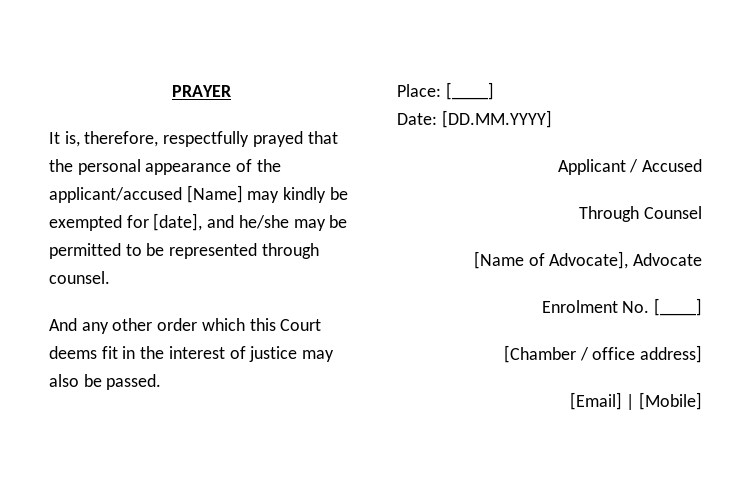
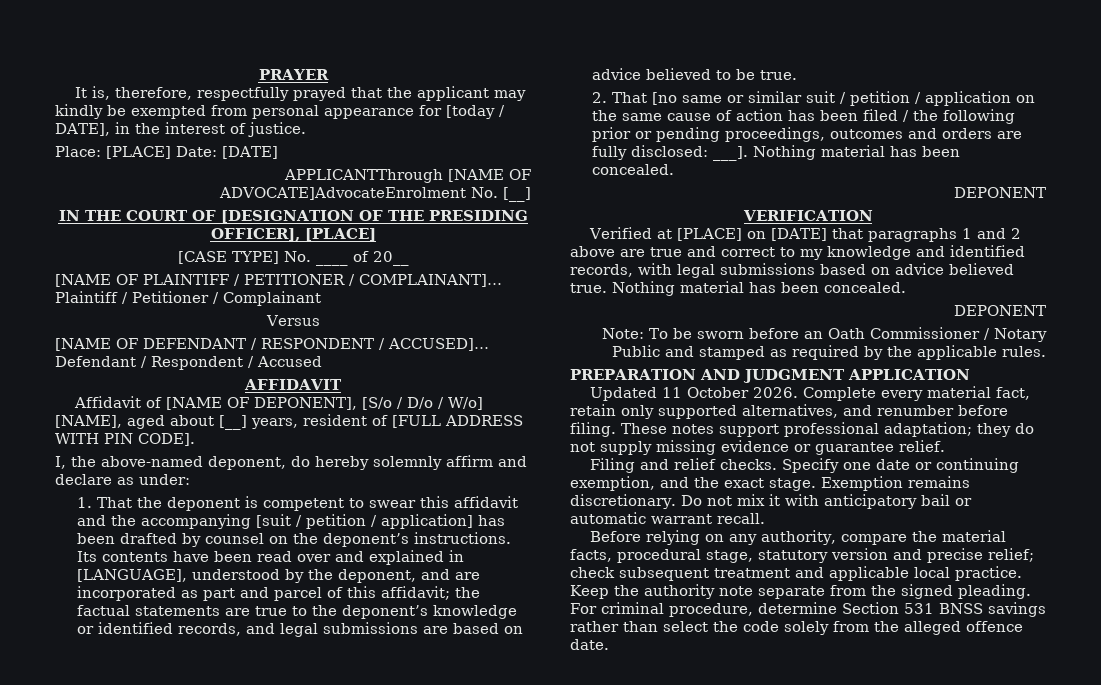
- It is, therefore, respectfully prayed that the personal appearance of the applicant/accused [Name] may kindly be exempted for [date], and he/she may be permitted to be represented through counsel.
- And any other order which this Court deems fit in the interest of justice may also be passed.
- Place: [____]
- Date: [DD.MM.YYYY]
- Applicant / Accused
- Through Counsel
- [Name of Advocate], Advocate
- Enrolment No. [____]
- [Chamber / office address]
- [Email] | [Mobile]
+ It is, therefore, respectfully prayed that the applicant may kindly be exempted from personal appearance for [today / DATE], in the interest of justice.
+ Place: [PLACE] Date: [DATE]
+ APPLICANTThrough [NAME OF ADVOCATE]AdvocateEnrolment No. [__]
+ IN THE COURT OF [DESIGNATION OF THE PRESIDING OFFICER], [PLACE]
+ [CASE TYPE] No. ____ of 20__
+ [NAME OF PLAINTIFF / PETITIONER / COMPLAINANT]… Plaintiff / Petitioner / Complainant
+ Versus
+ [NAME OF DEFENDANT / RESPONDENT / ACCUSED]… Defendant / Respondent / Accused
+ AFFIDAVIT
+ Affidavit of [NAME OF DEPONENT], [S/o / D/o / W/o] [NAME], aged about [__] years, resident of [FULL ADDRESS WITH PIN CODE].
+ I, the above-named deponent, do hereby solemnly affirm and declare as under:
+ 1. That the deponent is competent to swear this affidavit and the accompanying [suit / petition / application] has been drafted by counsel on the deponent’s instructions. Its contents have been read over and explained in [LANGUAGE], understood by the deponent, and are incorporated as part and parcel of this affidavit; the factual statements are true to the deponent’s knowledge or identified records, and legal submissions are based on advice believed to be true.
+ 2. That [no same or similar suit / petition / application on the same cause of action has been filed / the following prior or pending proceedings, outcomes and orders are fully disclosed: ___]. Nothing material has been concealed.
+ DEPONENT
+ VERIFICATION
+ Verified at [PLACE] on [DATE] that paragraphs 1 and 2 above are true and correct to my knowledge and identified records, with legal submissions based on advice believed true. Nothing material has been concealed.
+ DEPONENT
+ Note: To be sworn before an Oath Commissioner / Notary Public and stamped as required by the applicable rules.
+ PREPARATION AND JUDGMENT APPLICATION
+ Updated 11 October 2026. Complete every material fact, retain only supported alternatives, and renumber before filing. These notes support professional adaptation; they do not supply missing evidence or guarantee relief.
+ Filing and relief checks. Specify one date or continuing exemption, and the exact stage. Exemption remains discretionary. Do not mix it with anticipatory bail or automatic warrant recall.
+ Before relying on any authority, compare the material facts, procedural stage, statutory version and precise relief; check subsequent treatment and applicable local practice. Keep the authority note separate from the signed pleading. For criminal procedure, determine Section 531 BNSS savings rather than select the code solely from the alleged offence date.

